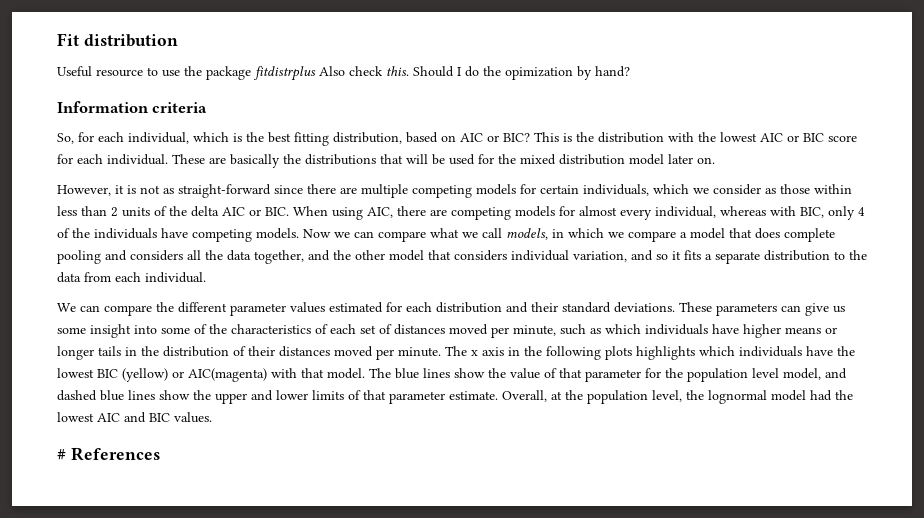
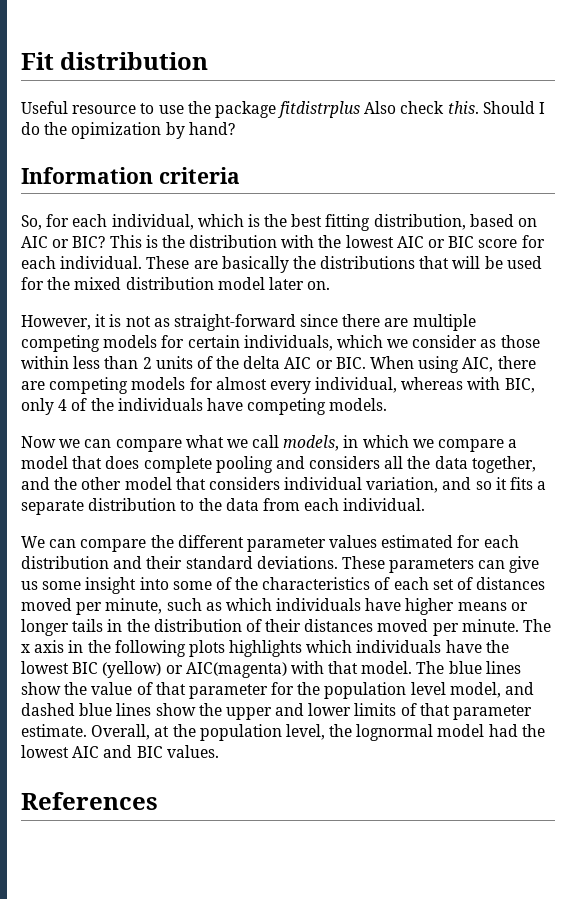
- However, it is not as straight-forward since there are multiple competing models for certain individuals, which we consider as those within less than 2 units of the delta AIC or BIC. When using AIC, there are competing models for almost every individual, whereas with BIC, only 4 of the individuals have competing models. Now we can compare what we call models, in which we compare a model that does complete pooling and considers all the data together, and the other model that considers individual variation, and so it fits a separate distribution to the data from each individual.
+ However, it is not as straight-forward since there are multiple competing models for certain individuals, which we consider as those within less than 2 units of the delta AIC or BIC. When using AIC, there are competing models for almost every individual, whereas with BIC, only 4 of the individuals have competing models.
+ Now we can compare what we call models, in which we compare a model that does complete pooling and considers all the data together, and the other model that considers individual variation, and so it fits a separate distribution to the data from each individual.
- # References
+ References

